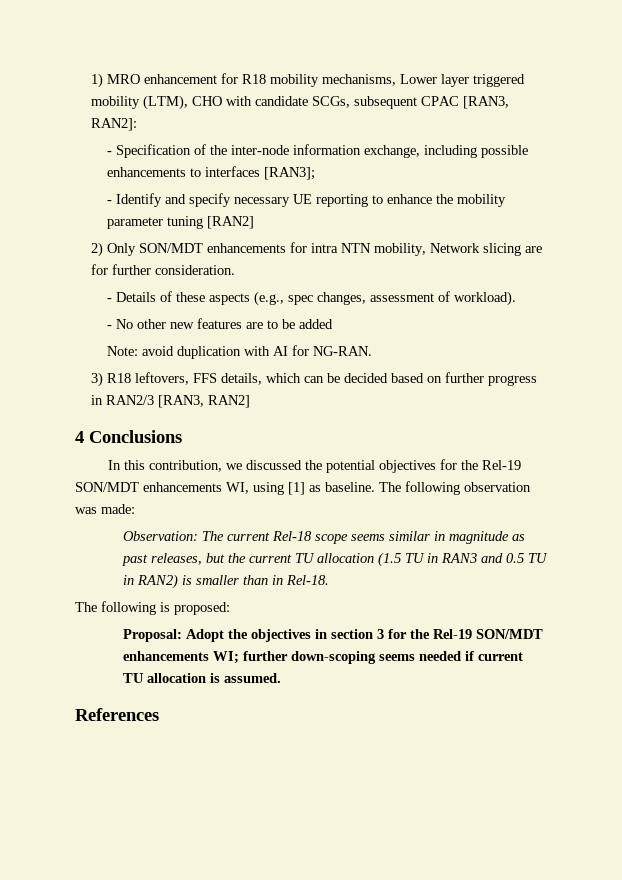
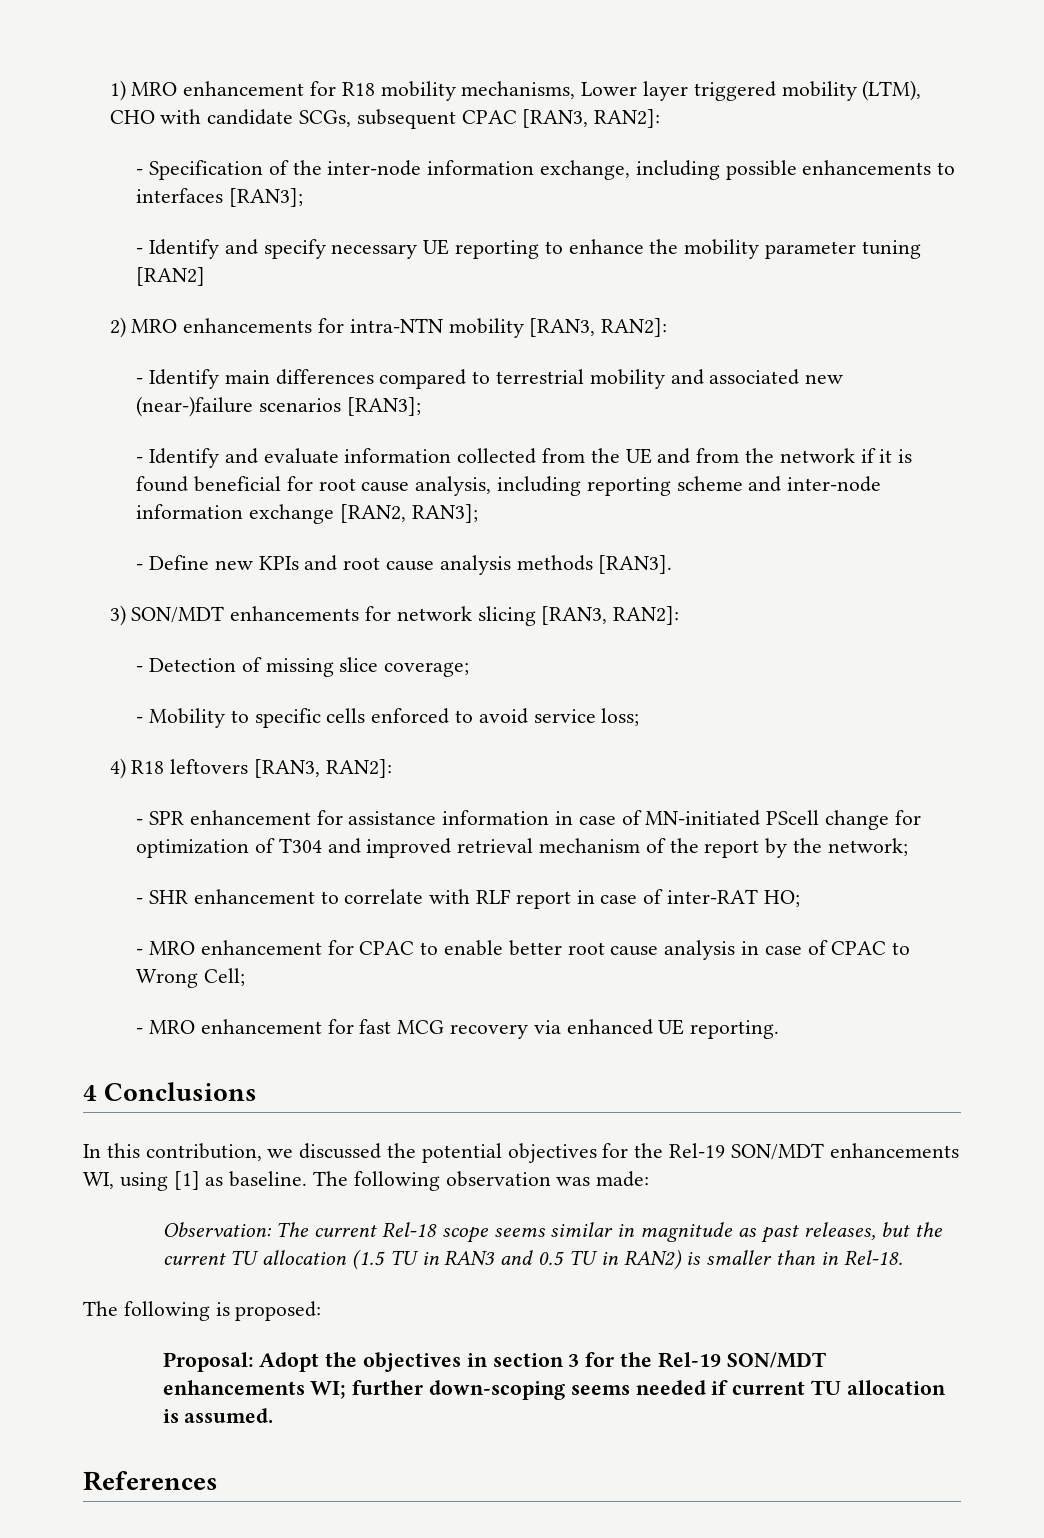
- 2) Only SON/MDT enhancements for intra NTN mobility, Network slicing are for further consideration.
- - Details of these aspects (e.g., spec changes, assessment of workload).
- - No other new features are to be added
- Note: avoid duplication with AI for NG-RAN.
- 3) R18 leftovers, FFS details, which can be decided based on further progress in RAN2/3 [RAN3, RAN2]
+ 2) MRO enhancements for intra-NTN mobility [RAN3, RAN2]:
+ - Identify main differences compared to terrestrial mobility and associated new (near-)failure scenarios [RAN3];
+ - Identify and evaluate information collected from the UE and from the network if it is found beneficial for root cause analysis, including reporting scheme and inter-node information exchange [RAN2, RAN3];
+ - Define new KPIs and root cause analysis methods [RAN3].
+ 3) SON/MDT enhancements for network slicing [RAN3, RAN2]:
+ - Detection of missing slice coverage;
+ - Mobility to specific cells enforced to avoid service loss;
+ 4) R18 leftovers [RAN3, RAN2]:
+ - SPR enhancement for assistance information in case of MN-initiated PScell change for optimization of T304 and improved retrieval mechanism of the report by the network;
+ - SHR enhancement to correlate with RLF report in case of inter-RAT HO;
+ - MRO enhancement for CPAC to enable better root cause analysis in case of CPAC to Wrong Cell;
+ - MRO enhancement for fast MCG recovery via enhanced UE reporting.

